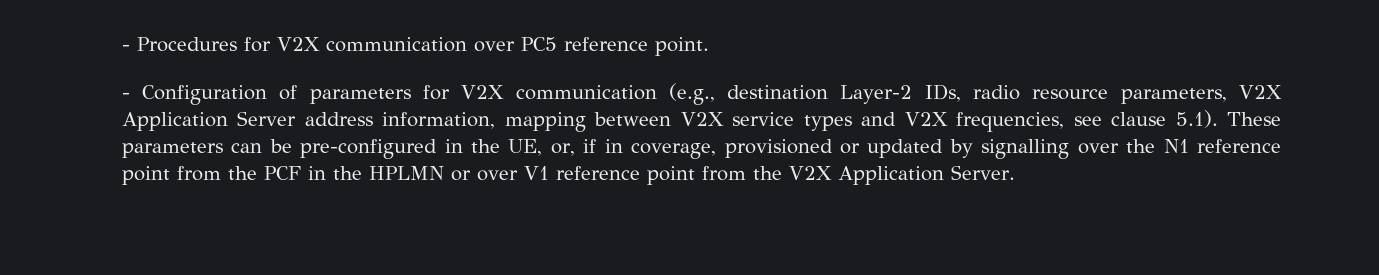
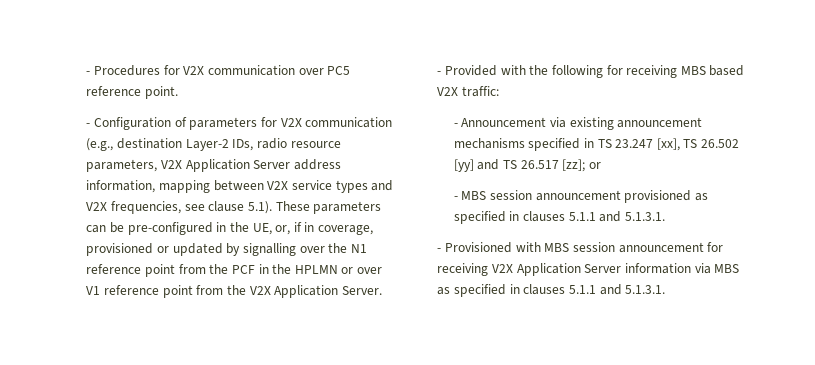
+ - Provided with the following for receiving MBS based V2X traffic:
+ - Announcement via existing announcement mechanisms specified in TS 23.247 [xx], TS 26.502 [yy] and TS 26.517 [zz]; or
+ - MBS session announcement provisioned as specified in clauses 5.1.1 and 5.1.3.1.
+ - Provisioned with MBS session announcement for receiving V2X Application Server information via MBS as specified in clauses 5.1.1 and 5.1.3.1.

